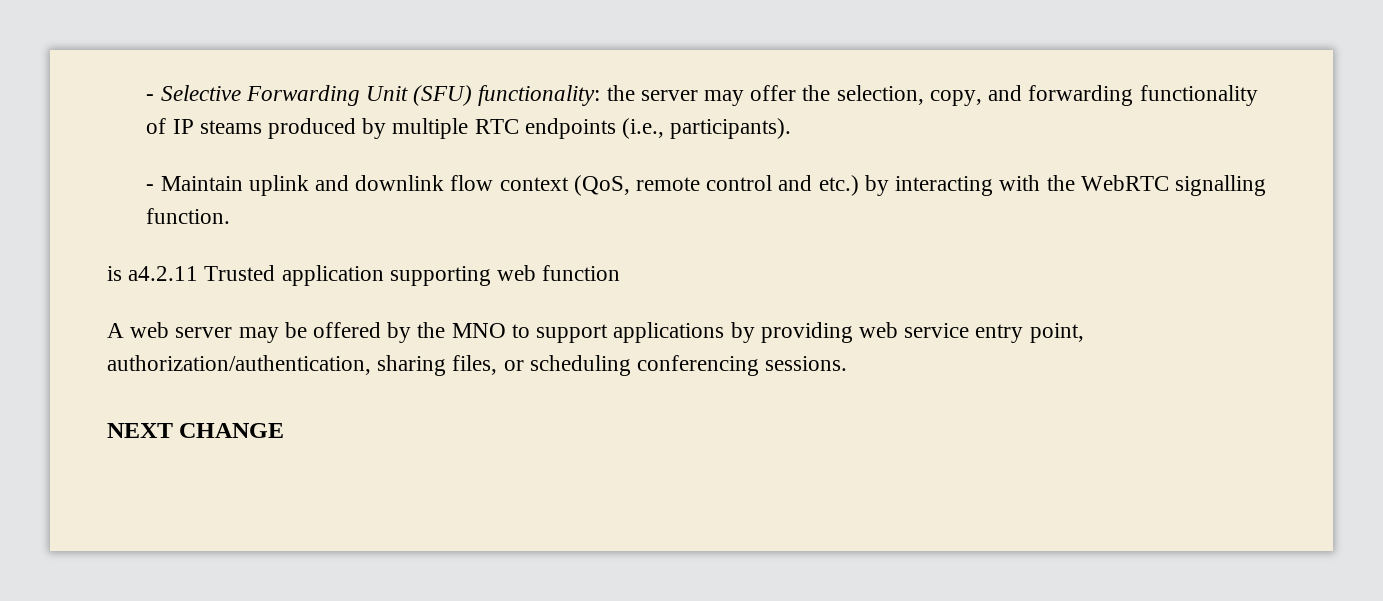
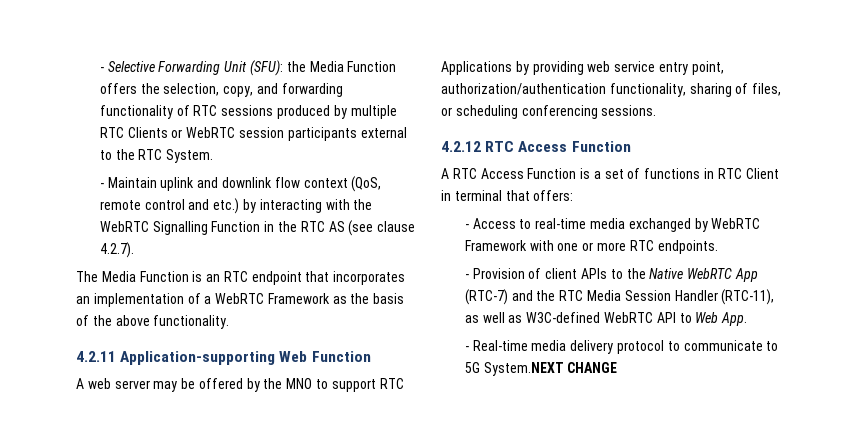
- - Selective Forwarding Unit (SFU) functionality: the server may offer the selection, copy, and forwarding functionality of IP steams produced by multiple RTC endpoints (i.e., participants).
+ - Selective Forwarding Unit (SFU): the Media Function offers the selection, copy, and forwarding functionality of RTC sessions produced by multiple RTC Clients or WebRTC session participants external to the RTC System.
- - Maintain uplink and downlink flow context (QoS, remote control and etc.) by interacting with the WebRTC signalling function.
- is a4.2.11 Trusted application supporting web function
+ - Maintain uplink and downlink flow context (QoS, remote control and etc.) by interacting with the WebRTC Signalling Function in the RTC AS (see clause 4.2.7).
+ The Media Function is an RTC endpoint that incorporates an implementation of a WebRTC Framework as the basis of the above functionality.
+ 4.2.11 Application-supporting Web Function
- A web server may be offered by the MNO to support applications by providing web service entry point, authorization/authentication, sharing files, or scheduling conferencing sessions.
+ A web server may be offered by the MNO to support RTC Applications by providing web service entry point, authorization/authentication functionality, sharing of files, or scheduling conferencing sessions.
- NEXT CHANGE
+ 4.2.12 RTC Access Function
+ A RTC Access Function is a set of functions in RTC Client in terminal that offers:
+ - Access to real-time media exchanged by WebRTC Framework with one or more RTC endpoints.
+ - Provision of client APIs to the Native WebRTC App (RTC-7) and the RTC Media Session Handler (RTC-11), as well as W3C-defined WebRTC API to Web App.
+ - Real-time media delivery protocol to communicate to 5G System.NEXT CHANGE

